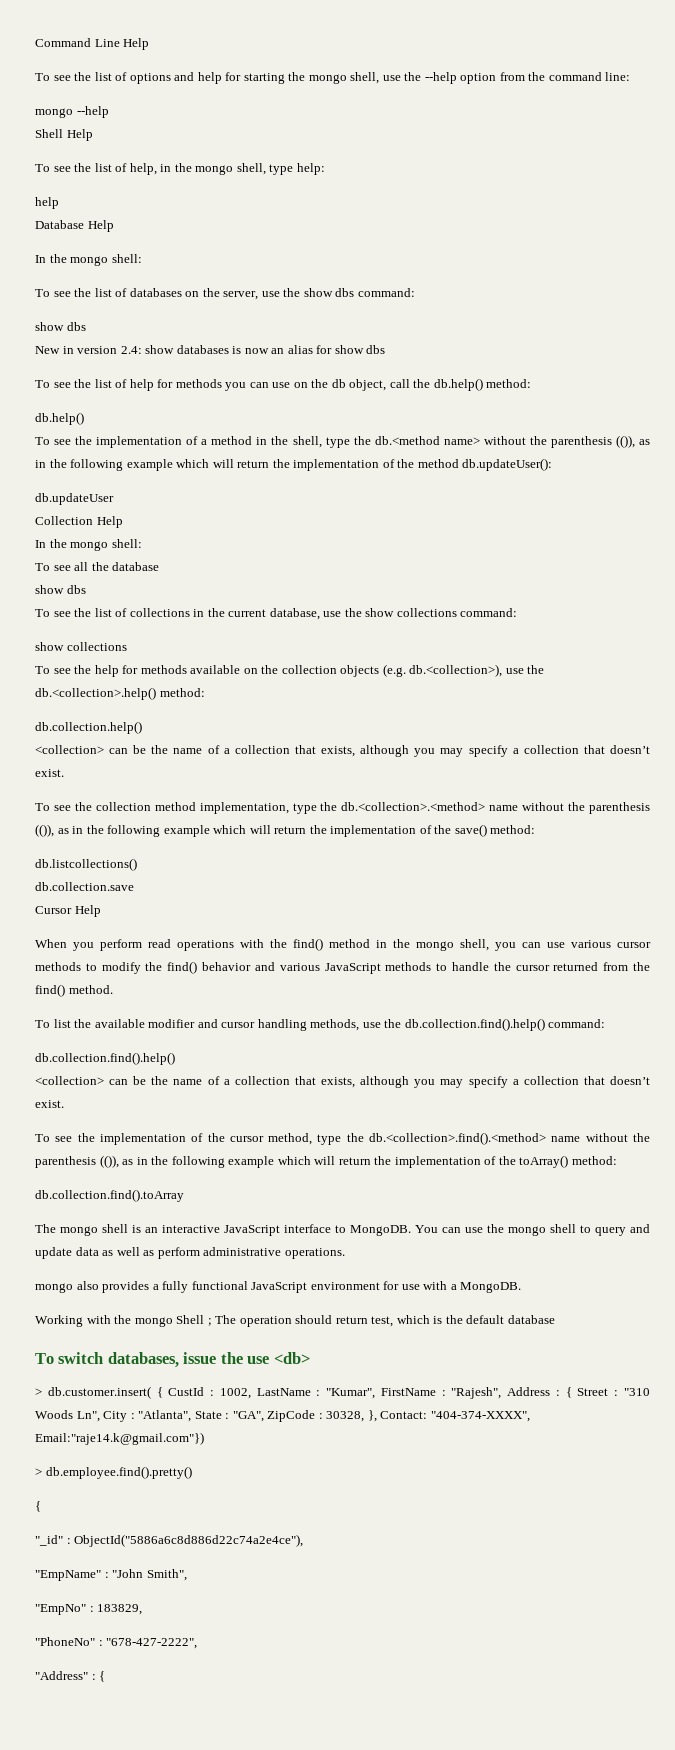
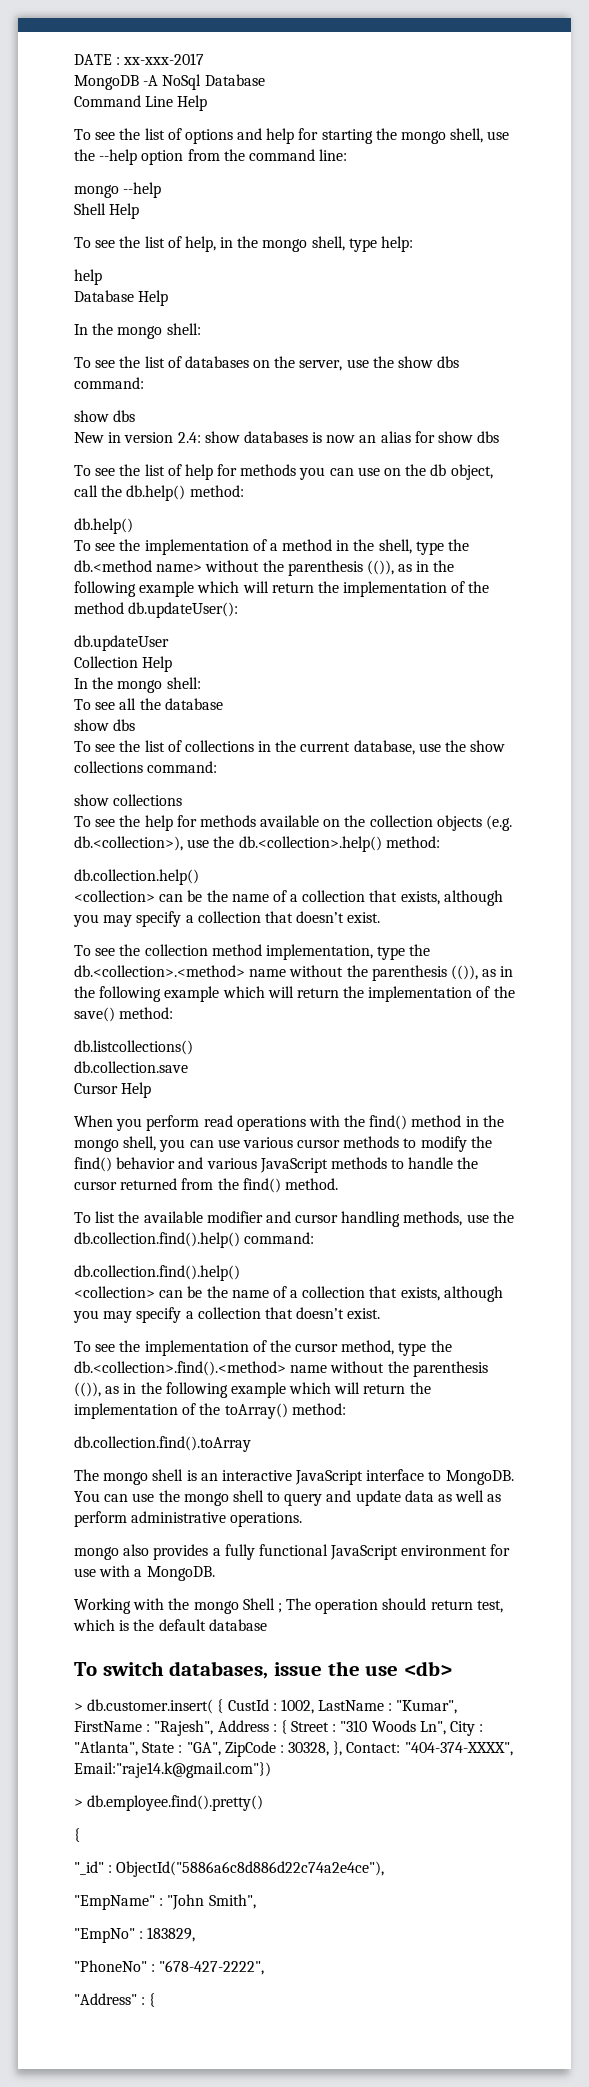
+ DATE : xx-xxx-2017
+ MongoDB -A NoSql Database

